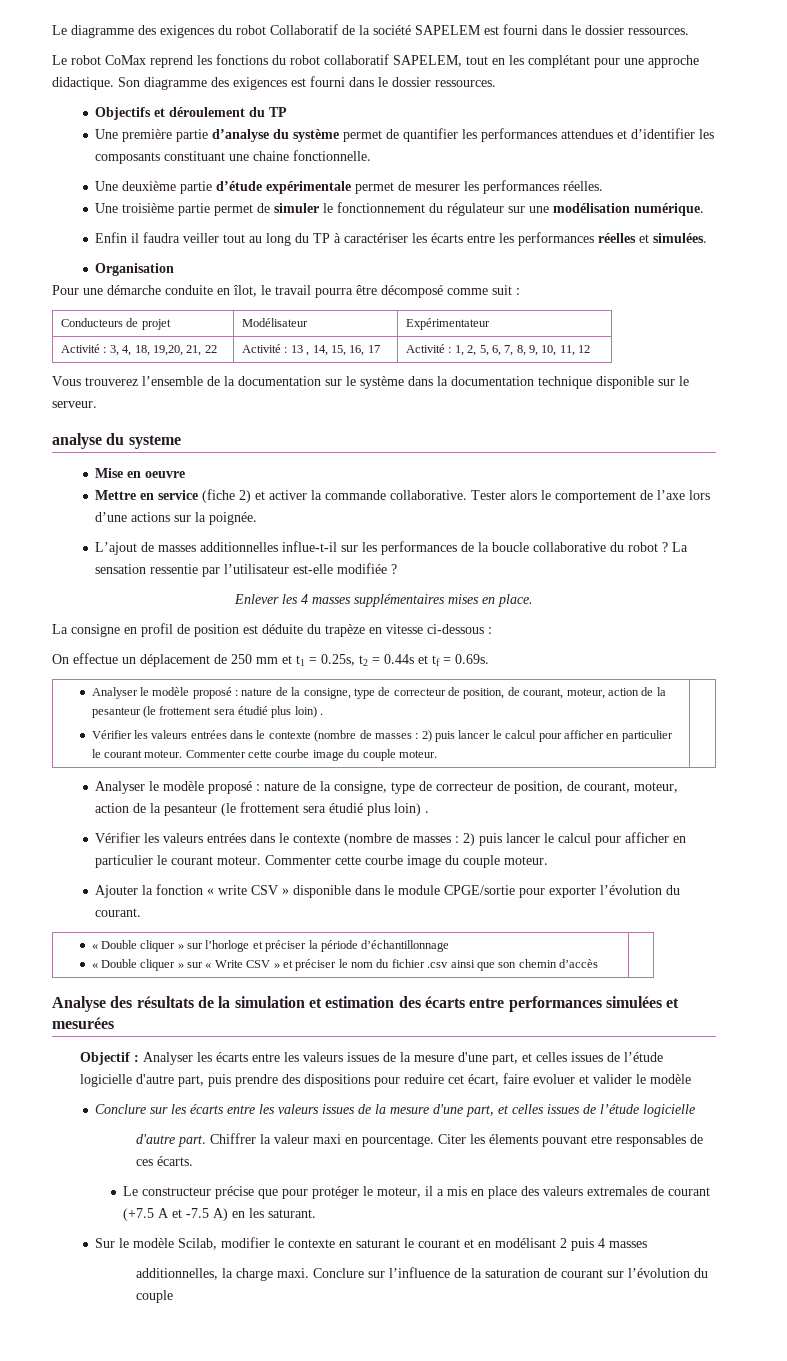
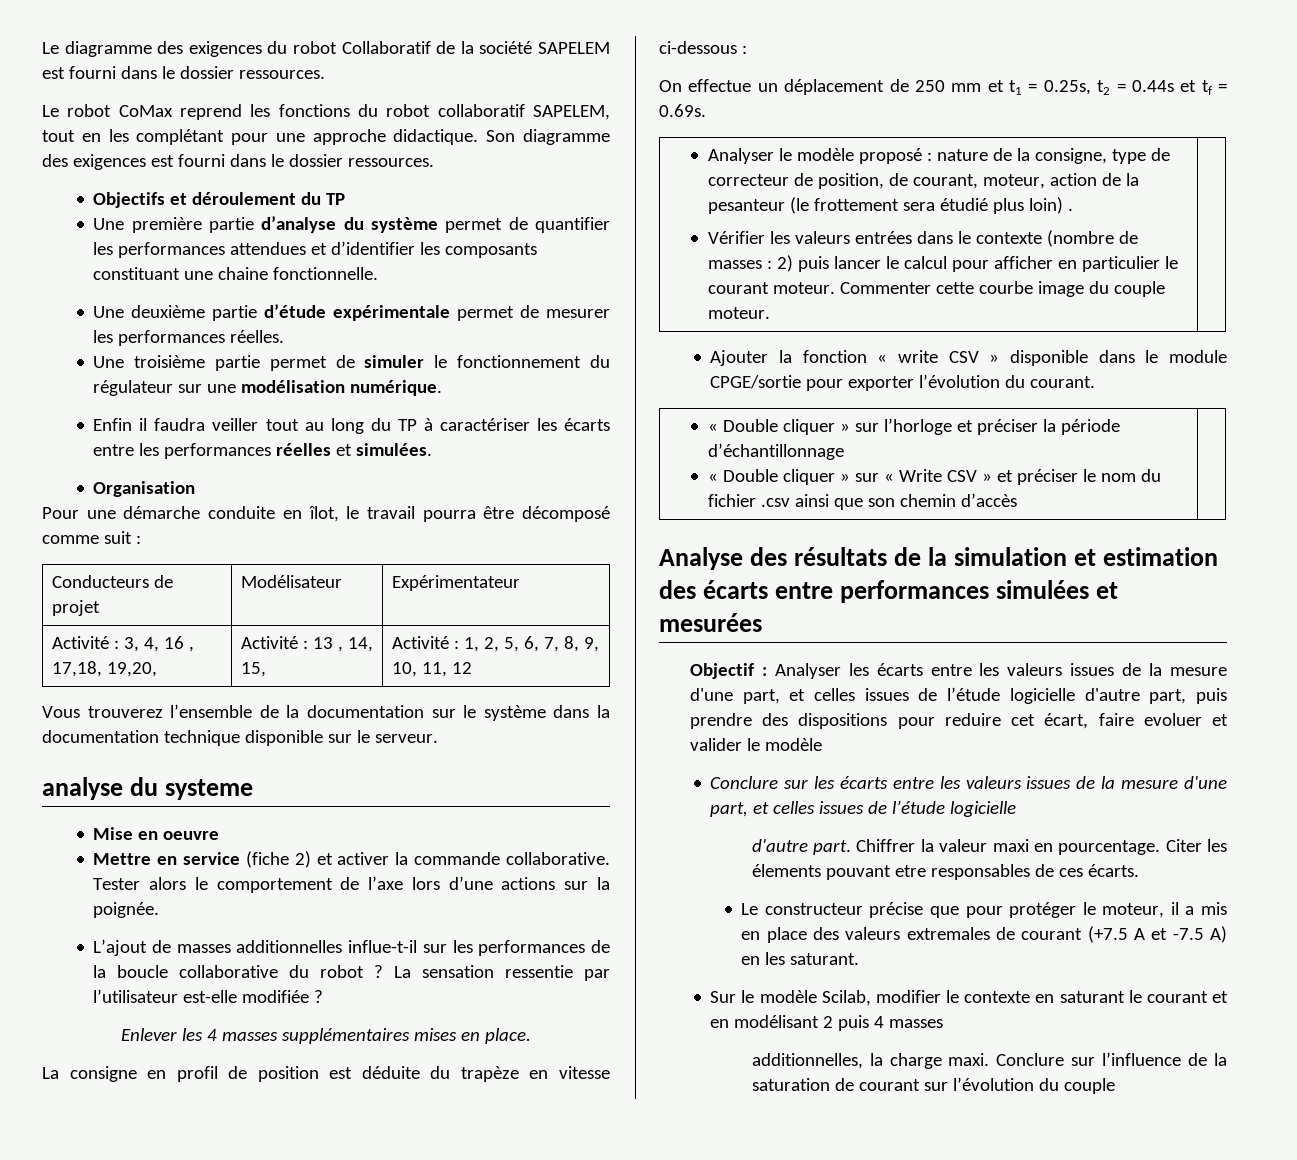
- Activité : 3, 4, 18, 19,20, 21, 22 | Activité : 13 , 14, 15, 16, 17 | Activité : 1, 2, 5, 6, 7, 8, 9, 10, 11, 12
+ Activité : 3, 4, 16 , 17,18, 19,20, | Activité : 13 , 14, 15, | Activité : 1, 2, 5, 6, 7, 8, 9, 10, 11, 12
- Commenter cette courbe image du couple moteur. |
- Analyser le modèle proposé : nature de la consigne, type de correcteur de position, de courant, moteur, action de la pesanteur (le frottement sera étudié plus loin) .
- Vérifier les valeurs entrées dans le contexte (nombre de masses : 2) puis lancer le calcul pour afficher en particulier le courant moteur. Commenter cette courbe image du couple moteur.
+ Commenter cette courbe image du couple moteur.

